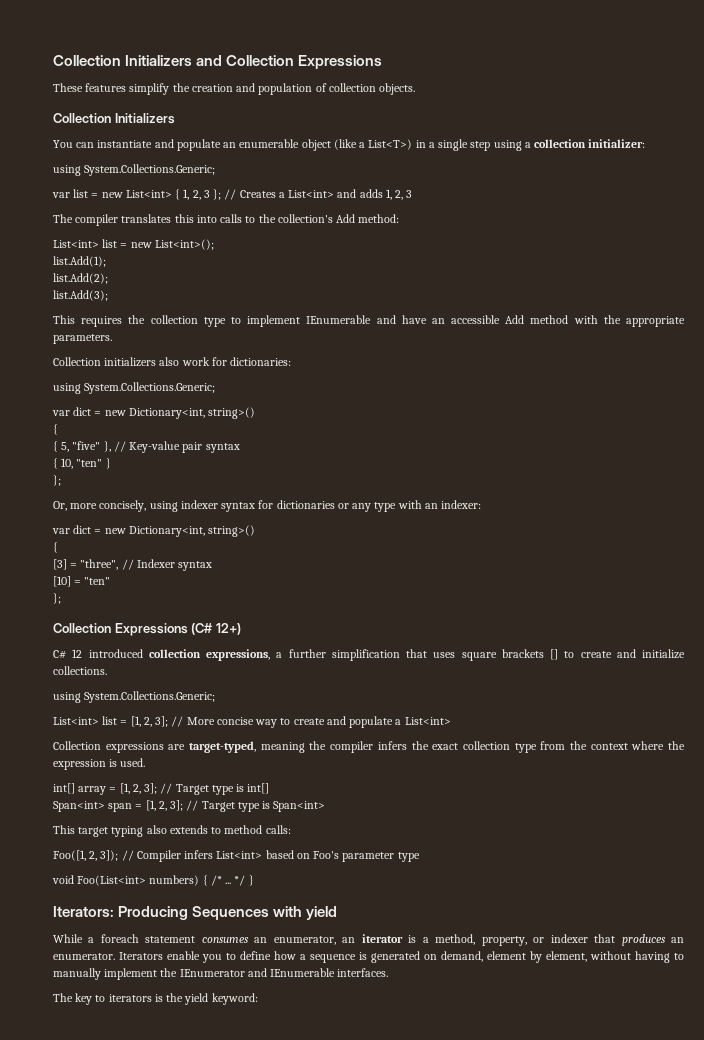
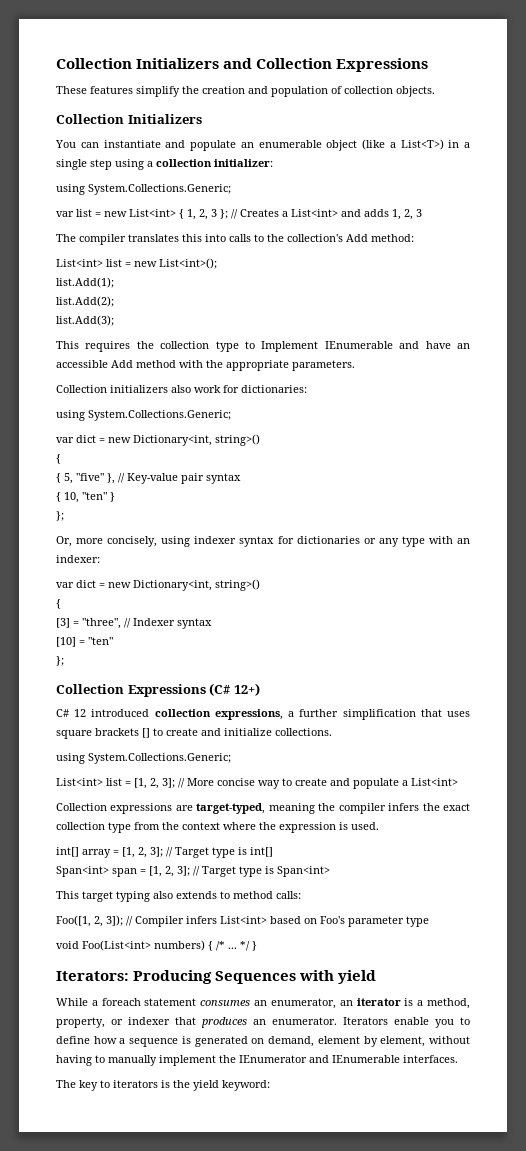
- This requires the collection type to implement IEnumerable and have an accessible Add method with the appropriate parameters.
+ This requires the collection type to Implement IEnumerable and have an accessible Add method with the appropriate parameters.

